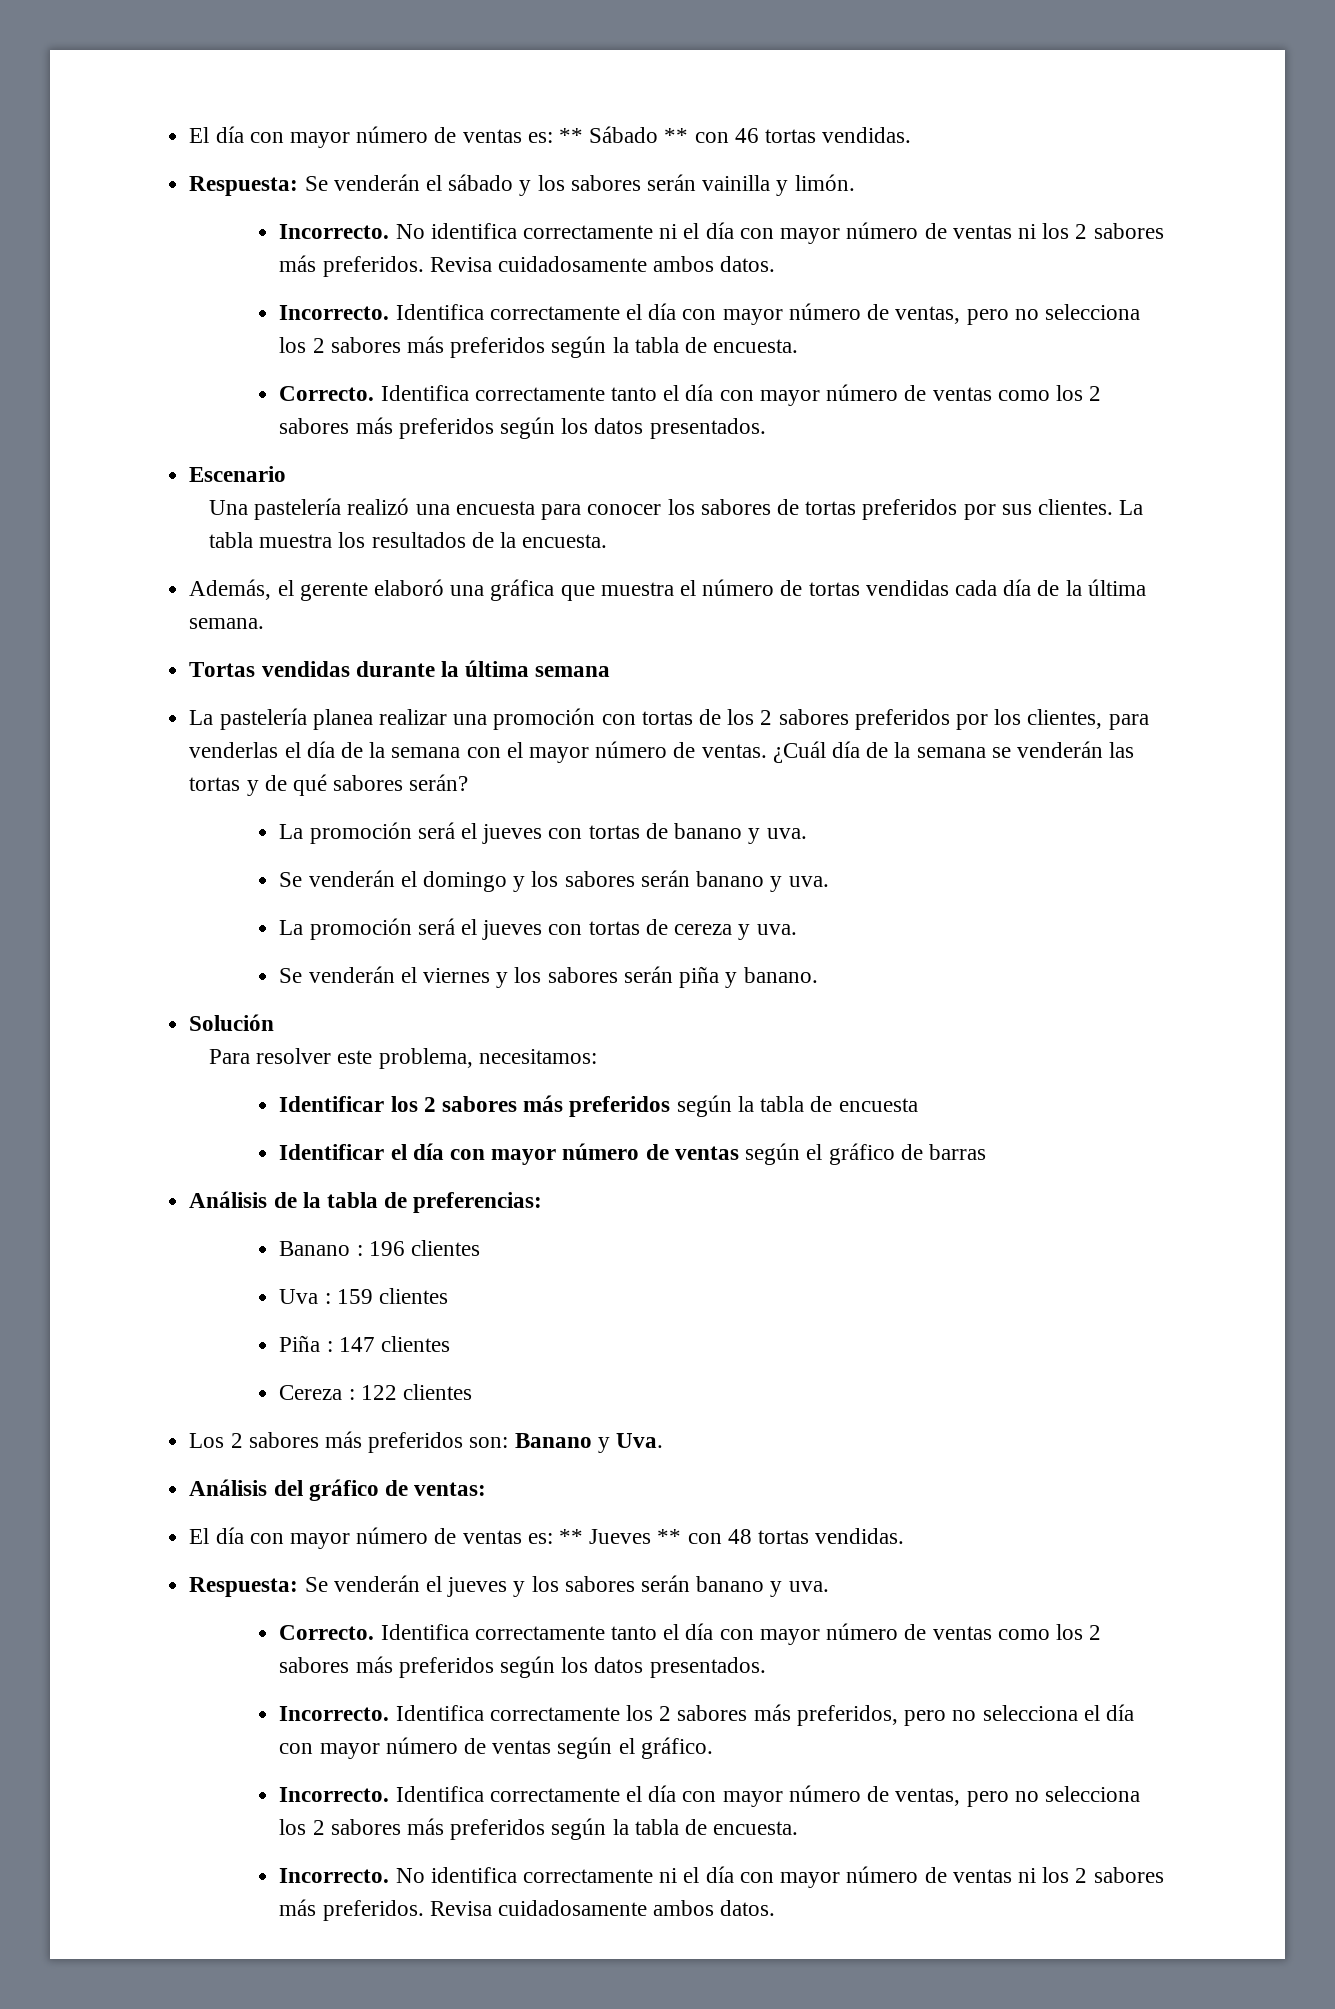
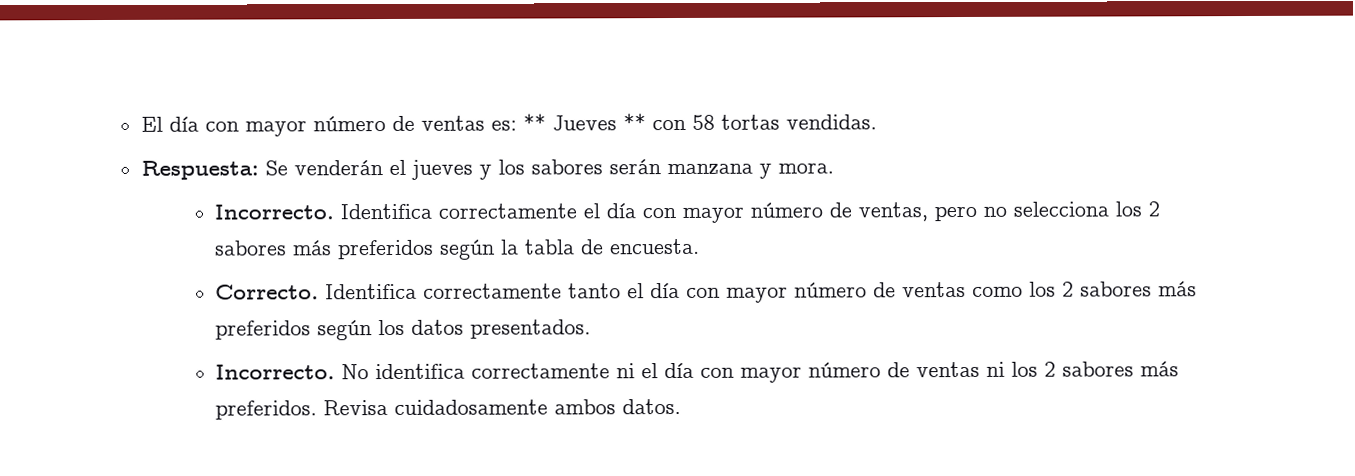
- El día con mayor número de ventas es: ** Sábado ** con 46 tortas vendidas.
- Respuesta: Se venderán el sábado y los sabores serán vainilla y limón.
- Incorrecto. No identifica correctamente ni el día con mayor número de ventas ni los 2 sabores más preferidos. Revisa cuidadosamente ambos datos.
+ El día con mayor número de ventas es: ** Jueves ** con 58 tortas vendidas.
+ Respuesta: Se venderán el jueves y los sabores serán manzana y mora.
- Escenario
- Una pastelería realizó una encuesta para conocer los sabores de tortas preferidos por sus clientes. La tabla muestra los resultados de la encuesta.
- Además, el gerente elaboró una gráfica que muestra el número de tortas vendidas cada día de la última semana.
- Tortas vendidas durante la última semana
- La pastelería planea realizar una promoción con tortas de los 2 sabores preferidos por los clientes, para venderlas el día de la semana con el mayor número de ventas. ¿Cuál día de la semana se venderán las tortas y de qué sabores serán?
- La promoción será el jueves con tortas de banano y uva.
- Se venderán el domingo y los sabores serán banano y uva.
- La promoción será el jueves con tortas de cereza y uva.
- Se venderán el viernes y los sabores serán piña y banano.
- Solución
- Para resolver este problema, necesitamos:
- Identificar los 2 sabores más preferidos según la tabla de encuesta
- Identificar el día con mayor número de ventas según el gráfico de barras
- Análisis de la tabla de preferencias:
- Banano : 196 clientes
- Uva : 159 clientes
- Piña : 147 clientes
- Cereza : 122 clientes
- Los 2 sabores más preferidos son: Banano y Uva.
- Análisis del gráfico de ventas:
- El día con mayor número de ventas es: ** Jueves ** con 48 tortas vendidas.
- Respuesta: Se venderán el jueves y los sabores serán banano y uva.
- Correcto. Identifica correctamente tanto el día con mayor número de ventas como los 2 sabores más preferidos según los datos presentados.
- Incorrecto. Identifica correctamente los 2 sabores más preferidos, pero no selecciona el día con mayor número de ventas según el gráfico.
- Incorrecto. Identifica correctamente el día con mayor número de ventas, pero no selecciona los 2 sabores más preferidos según la tabla de encuesta.

